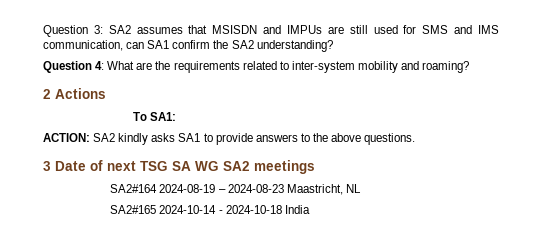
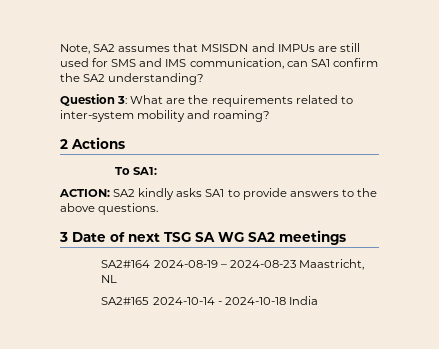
- Question 3: SA2 assumes that MSISDN and IMPUs are still used for SMS and IMS communication, can SA1 confirm the SA2 understanding?
+ Note, SA2 assumes that MSISDN and IMPUs are still used for SMS and IMS communication, can SA1 confirm the SA2 understanding?
- Question 4: What are the requirements related to inter-system mobility and roaming?
+ Question 3: What are the requirements related to inter-system mobility and roaming?

